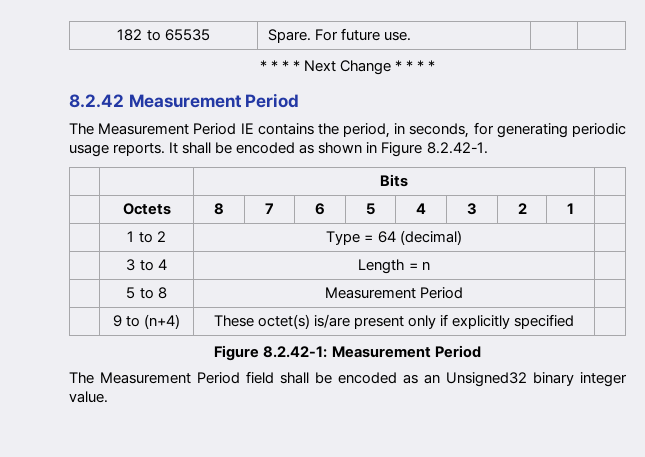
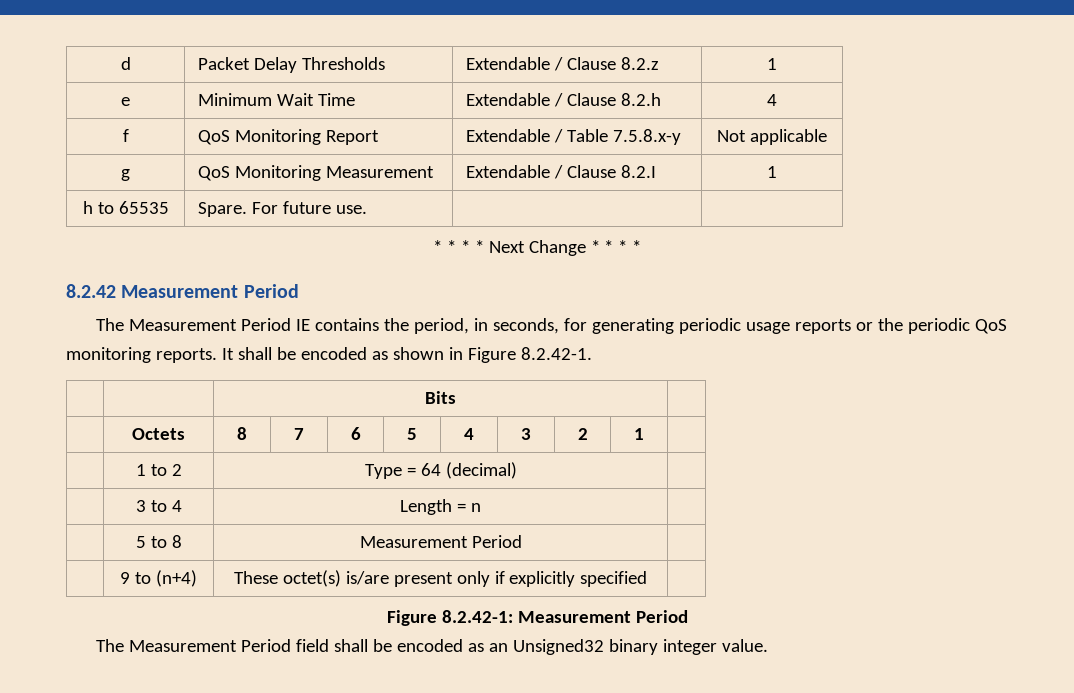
- 182 to 65535 | Spare. For future use. | |
+ d | Packet Delay Thresholds | Extendable / Clause 8.2.z | 1
+ e | Minimum Wait Time | Extendable / Clause 8.2.h | 4
+ f | QoS Monitoring Report | Extendable / Table 7.5.8.x-y | Not applicable
+ g | QoS Monitoring Measurement | Extendable / Clause 8.2.I | 1
+ h to 65535 | Spare. For future use. | |
- The Measurement Period IE contains the period, in seconds, for generating periodic usage reports.
+ The Measurement Period IE contains the period, in seconds, for generating periodic usage reports or the periodic QoS monitoring reports.

